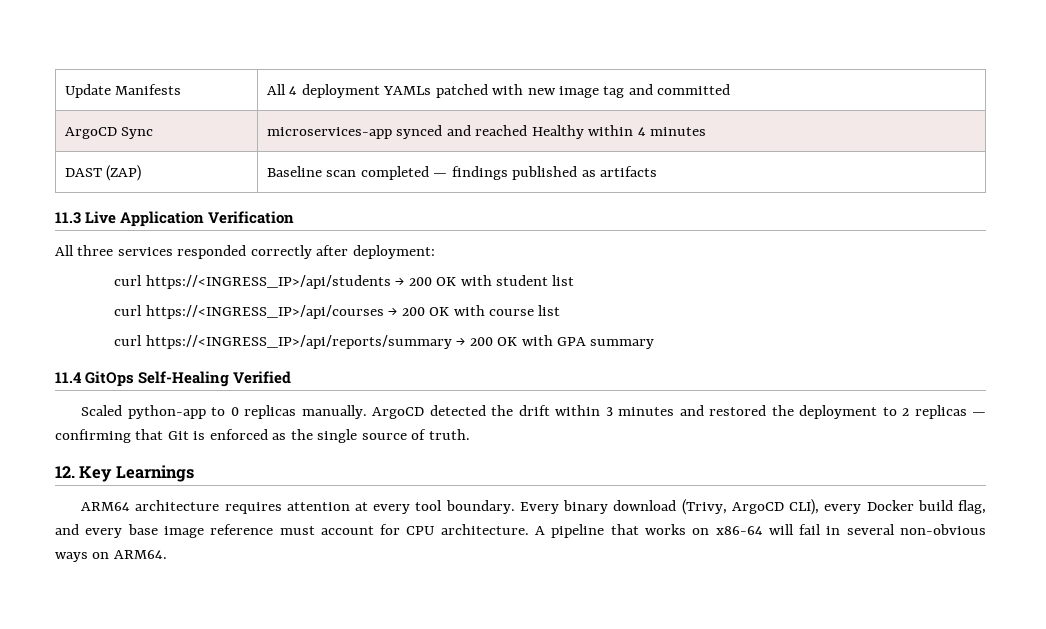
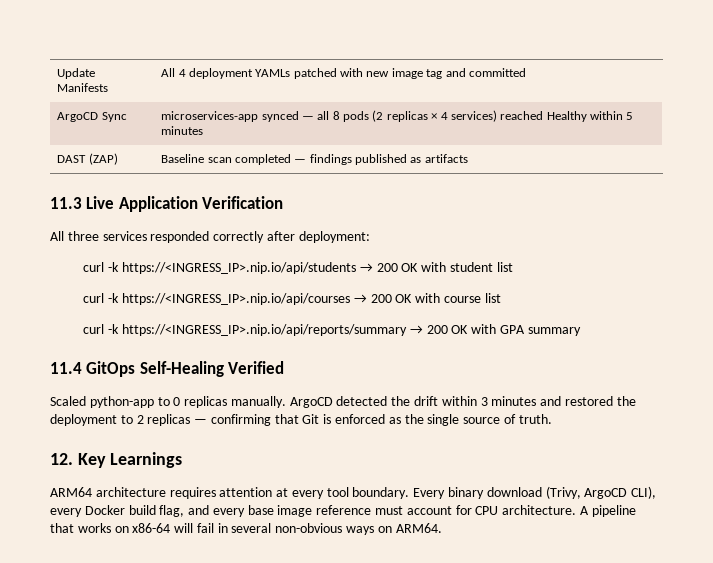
- ArgoCD Sync | microservices-app synced and reached Healthy within 4 minutes
+ ArgoCD Sync | microservices-app synced — all 8 pods (2 replicas × 4 services) reached Healthy within 5 minutes
- curl https://<INGRESS_IP>/api/students → 200 OK with student list
+ curl -k https://<INGRESS_IP>.nip.io/api/students → 200 OK with student list
- curl https://<INGRESS_IP>/api/courses → 200 OK with course list
+ curl -k https://<INGRESS_IP>.nip.io/api/courses → 200 OK with course list
- curl https://<INGRESS_IP>/api/reports/summary → 200 OK with GPA summary
+ curl -k https://<INGRESS_IP>.nip.io/api/reports/summary → 200 OK with GPA summary

